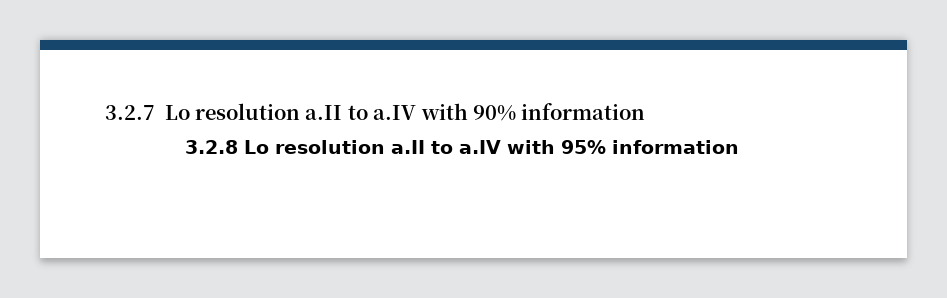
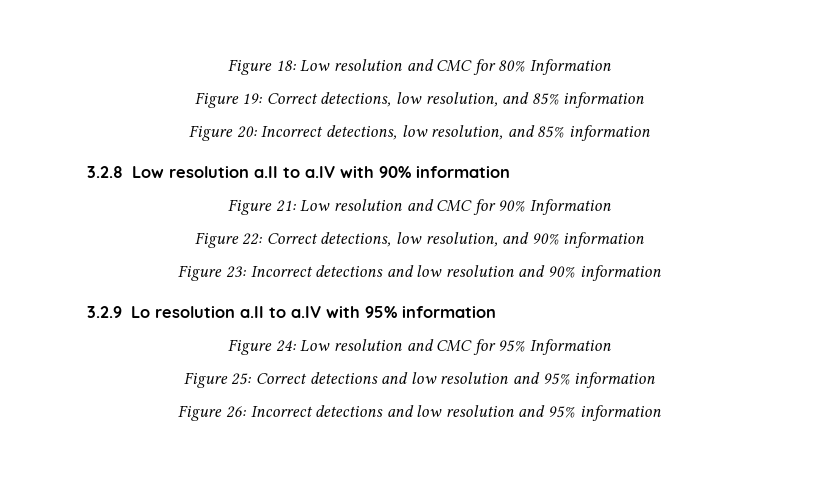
- 3.2.7 Lo resolution a.II to a.IV with 90% information
+ Figure 18: Low resolution and CMC for 80% Information
+ Figure 19: Correct detections, low resolution, and 85% information
+ Figure 20: Incorrect detections, low resolution, and 85% information
+ 3.2.8 Low resolution a.II to a.IV with 90% information
- 3.2.8 Lo resolution a.II to a.IV with 95% information
+ Figure 21: Low resolution and CMC for 90% Information
+ Figure 22: Correct detections, low resolution, and 90% information
+ Figure 23: Incorrect detections and low resolution and 90% information
+ 3.2.9 Lo resolution a.II to a.IV with 95% information
+ Figure 24: Low resolution and CMC for 95% Information
+ Figure 25: Correct detections and low resolution and 95% information
+ Figure 26: Incorrect detections and low resolution and 95% information

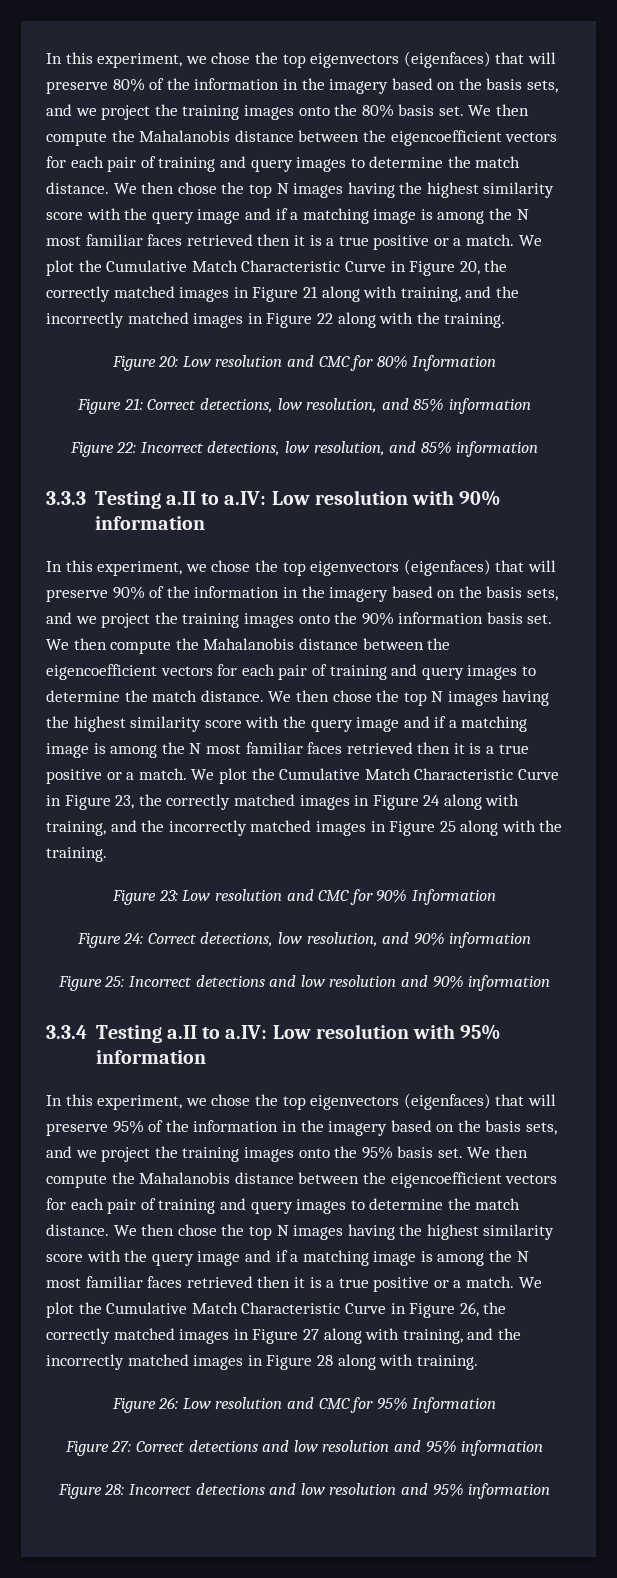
- Figure 18: Low resolution and CMC for 80% Information
+ In this experiment, we chose the top eigenvectors (eigenfaces) that will preserve 80% of the information in the imagery based on the basis sets, and we project the training images onto the 80% basis set. We then compute the Mahalanobis distance between the eigencoefficient vectors for each pair of training and query images to determine the match distance. We then chose the top N images having the highest similarity score with the query image and if a matching image is among the N most familiar faces retrieved then it is a true positive or a match. We plot the Cumulative Match Characteristic Curve in Figure 20, the correctly matched images in Figure 21 along with training, and the incorrectly matched images in Figure 22 along with the training.
+ Figure 20: Low resolution and CMC for 80% Information
- Figure 19: Correct detections, low resolution, and 85% information
+ Figure 21: Correct detections, low resolution, and 85% information
- Figure 20: Incorrect detections, low resolution, and 85% information
+ Figure 22: Incorrect detections, low resolution, and 85% information
- 3.2.8 Low resolution a.II to a.IV with 90% information
- Figure 21: Low resolution and CMC for 90% Information
+ 3.3.3 Testing a.II to a.IV: Low resolution with 90% information
+ In this experiment, we chose the top eigenvectors (eigenfaces) that will preserve 90% of the information in the imagery based on the basis sets, and we project the training images onto the 90% information basis set. We then compute the Mahalanobis distance between the eigencoefficient vectors for each pair of training and query images to determine the match distance. We then chose the top N images having the highest similarity score with the query image and if a matching image is among the N most familiar faces retrieved then it is a true positive or a match. We plot the Cumulative Match Characteristic Curve in Figure 23, the correctly matched images in Figure 24 along with training, and the incorrectly matched images in Figure 25 along with the training.
+ Figure 23: Low resolution and CMC for 90% Information
- Figure 22: Correct detections, low resolution, and 90% information
+ Figure 24: Correct detections, low resolution, and 90% information
- Figure 23: Incorrect detections and low resolution and 90% information
+ Figure 25: Incorrect detections and low resolution and 90% information
- 3.2.9 Lo resolution a.II to a.IV with 95% information
- Figure 24: Low resolution and CMC for 95% Information
+ 3.3.4 Testing a.II to a.IV: Low resolution with 95% information
+ In this experiment, we chose the top eigenvectors (eigenfaces) that will preserve 95% of the information in the imagery based on the basis sets, and we project the training images onto the 95% basis set. We then compute the Mahalanobis distance between the eigencoefficient vectors for each pair of training and query images to determine the match distance. We then chose the top N images having the highest similarity score with the query image and if a matching image is among the N most familiar faces retrieved then it is a true positive or a match. We plot the Cumulative Match Characteristic Curve in Figure 26, the correctly matched images in Figure 27 along with training, and the incorrectly matched images in Figure 28 along with training.
+ Figure 26: Low resolution and CMC for 95% Information
- Figure 25: Correct detections and low resolution and 95% information
+ Figure 27: Correct detections and low resolution and 95% information
- Figure 26: Incorrect detections and low resolution and 95% information
+ Figure 28: Incorrect detections and low resolution and 95% information

